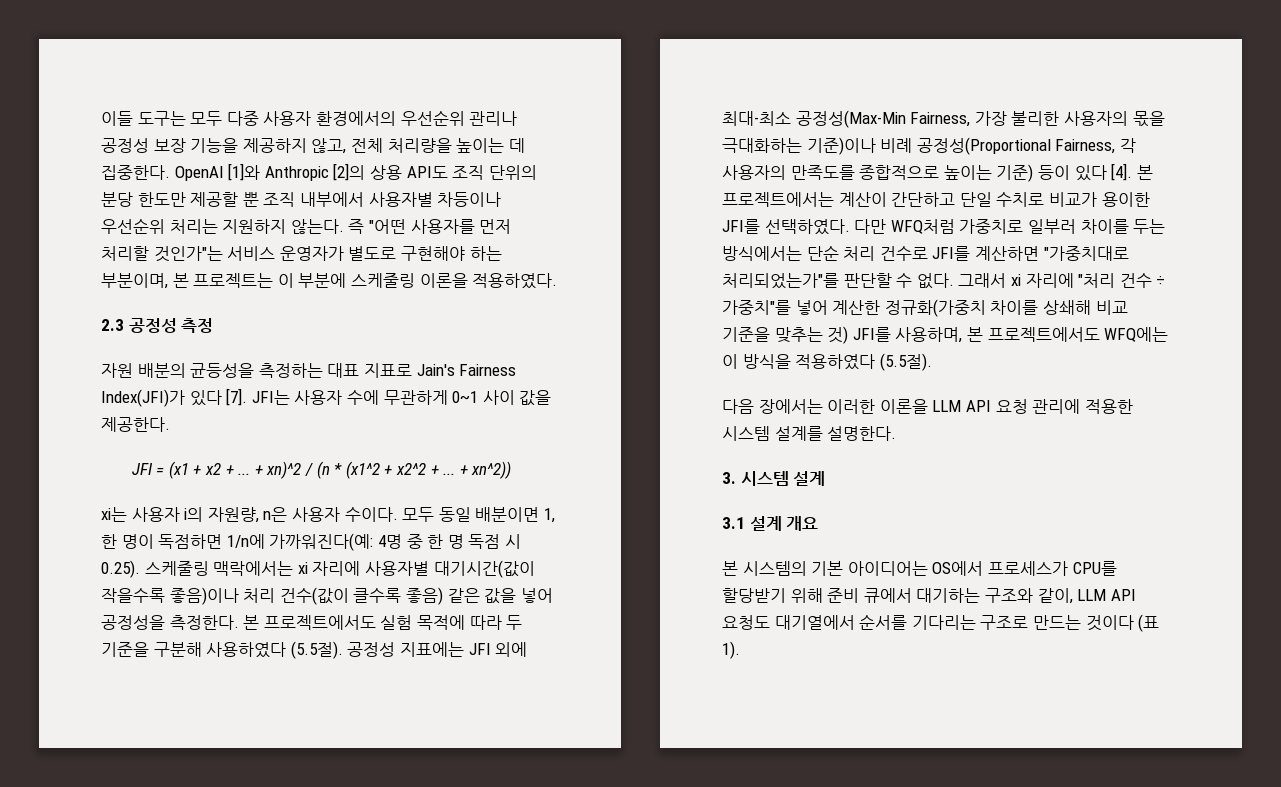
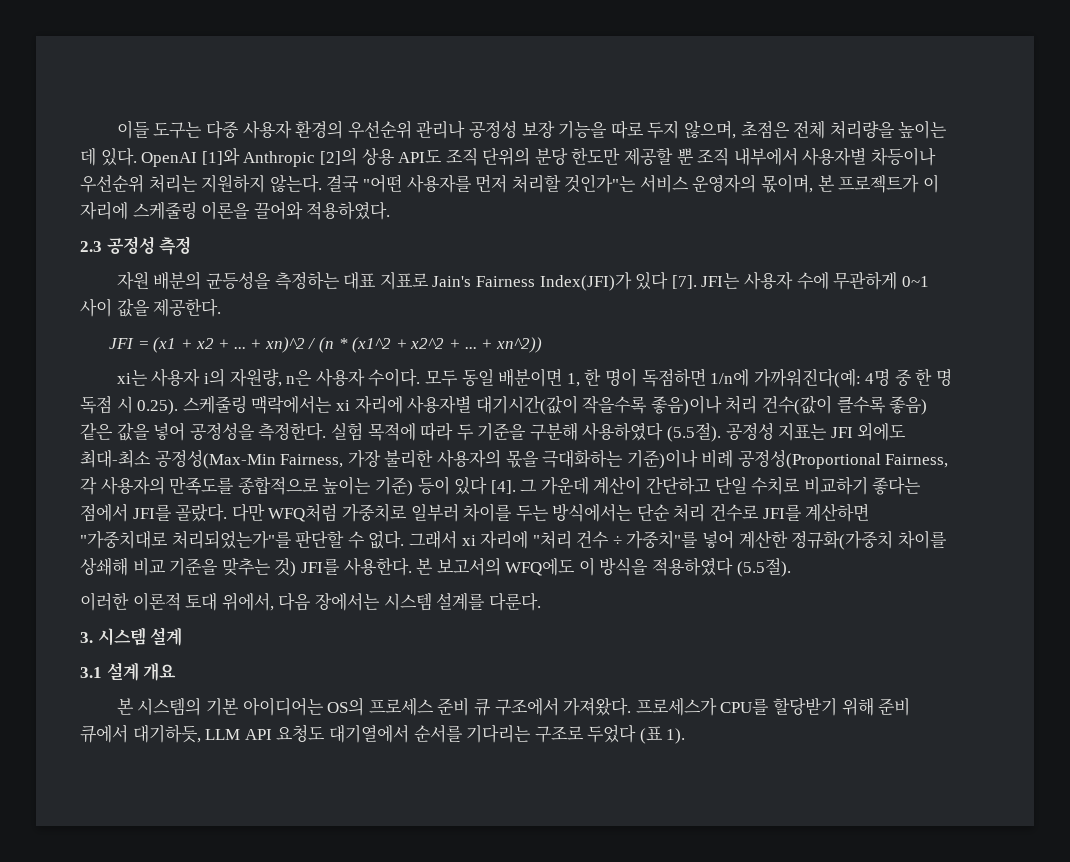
- 이들 도구는 모두 다중 사용자 환경에서의 우선순위 관리나 공정성 보장 기능을 제공하지 않고, 전체 처리량을 높이는 데 집중한다.
+ 이들 도구는 다중 사용자 환경의 우선순위 관리나 공정성 보장 기능을 따로 두지 않으며, 초점은 전체 처리량을 높이는 데 있다.
- 즉 "어떤 사용자를 먼저 처리할 것인가"는 서비스 운영자가 별도로 구현해야 하는 부분이며, 본 프로젝트는 이 부분에 스케줄링 이론을 적용하였다.
+ 결국 "어떤 사용자를 먼저 처리할 것인가"는 서비스 운영자의 몫이며, 본 프로젝트가 이 자리에 스케줄링 이론을 끌어와 적용하였다.
- 본 프로젝트에서도 실험 목적에 따라 두 기준을 구분해 사용하였다 (5.5절). 공정성 지표에는 JFI 외에 최대-최소 공정성(Max-Min Fairness, 가장 불리한 사용자의 몫을 극대화하는 기준)이나 비례 공정성(Proportional Fairness, 각 사용자의 만족도를 종합적으로 높이는 기준) 등이 있다 [4].
+ 실험 목적에 따라 두 기준을 구분해 사용하였다 (5.5절). 공정성 지표는 JFI 외에도 최대-최소 공정성(Max-Min Fairness, 가장 불리한 사용자의 몫을 극대화하는 기준)이나 비례 공정성(Proportional Fairness, 각 사용자의 만족도를 종합적으로 높이는 기준) 등이 있다 [4].
- 본 프로젝트에서는 계산이 간단하고 단일 수치로 비교가 용이한 JFI를 선택하였다.
+ 그 가운데 계산이 간단하고 단일 수치로 비교하기 좋다는 점에서 JFI를 골랐다.
- 그래서 xi 자리에 "처리 건수 ÷ 가중치"를 넣어 계산한 정규화(가중치 차이를 상쇄해 비교 기준을 맞추는 것) JFI를 사용하며, 본 프로젝트에서도 WFQ에는 이 방식을 적용하였다 (5.5절).
+ 그래서 xi 자리에 "처리 건수 ÷ 가중치"를 넣어 계산한 정규화(가중치 차이를 상쇄해 비교 기준을 맞추는 것) JFI를 사용한다. 본 보고서의 WFQ에도 이 방식을 적용하였다 (5.5절).
- 다음 장에서는 이러한 이론을 LLM API 요청 관리에 적용한 시스템 설계를 설명한다.
+ 이러한 이론적 토대 위에서, 다음 장에서는 시스템 설계를 다룬다.
- 본 시스템의 기본 아이디어는 OS에서 프로세스가 CPU를 할당받기 위해 준비 큐에서 대기하는 구조와 같이, LLM API 요청도 대기열에서 순서를 기다리는 구조로 만드는 것이다 (표 1).
+ 본 시스템의 기본 아이디어는 OS의 프로세스 준비 큐 구조에서 가져왔다. 프로세스가 CPU를 할당받기 위해 준비 큐에서 대기하듯, LLM API 요청도 대기열에서 순서를 기다리는 구조로 두었다 (표 1).

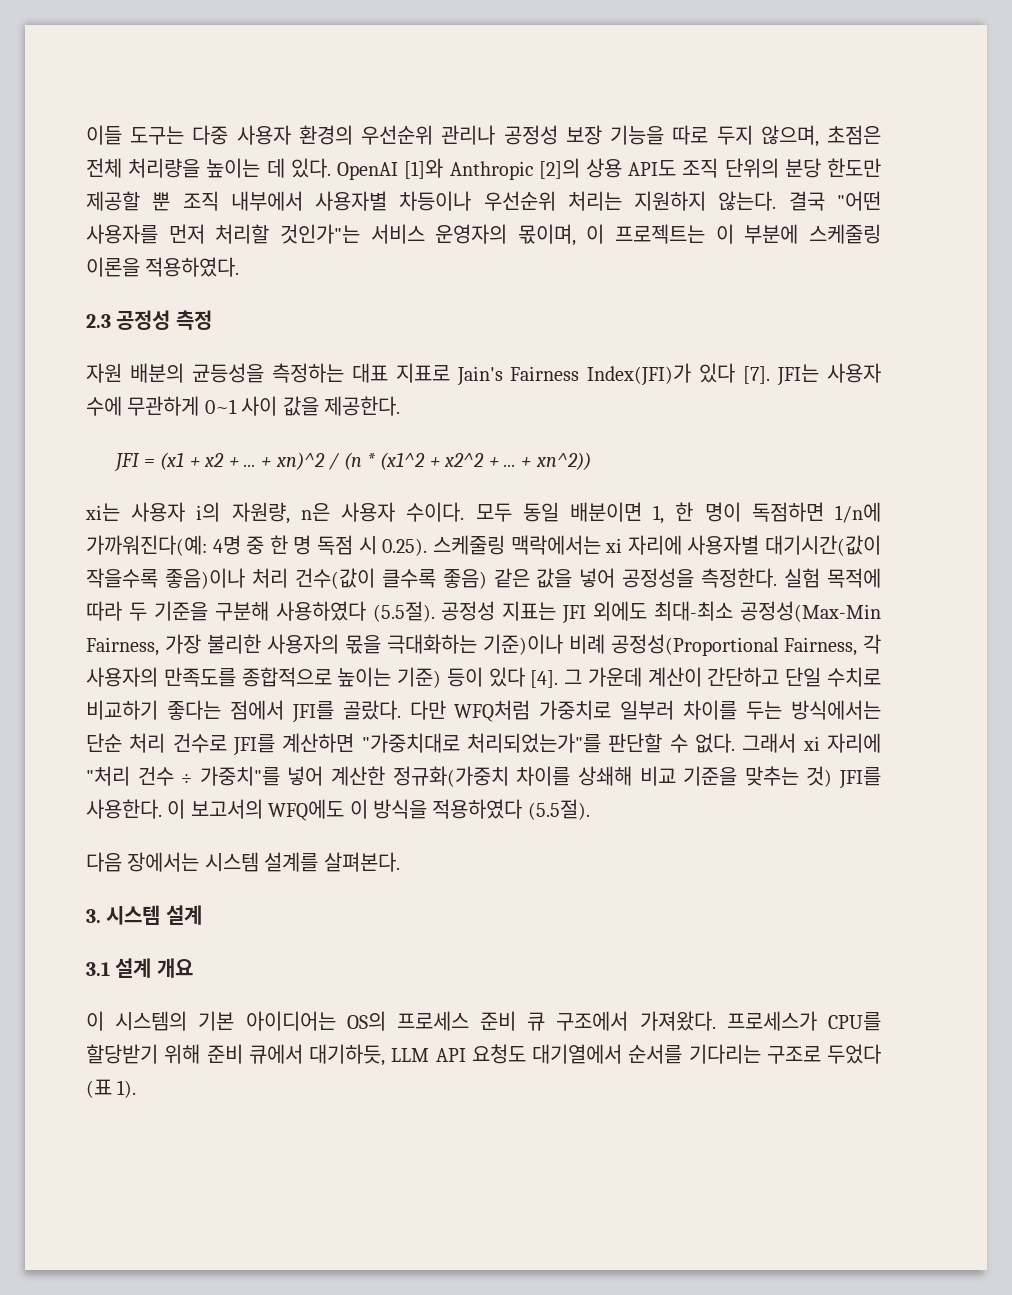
- 결국 "어떤 사용자를 먼저 처리할 것인가"는 서비스 운영자의 몫이며, 본 프로젝트가 이 자리에 스케줄링 이론을 끌어와 적용하였다.
+ 결국 "어떤 사용자를 먼저 처리할 것인가"는 서비스 운영자의 몫이며, 이 프로젝트는 이 부분에 스케줄링 이론을 적용하였다.
- 본 보고서의 WFQ에도 이 방식을 적용하였다 (5.5절).
+ 이 보고서의 WFQ에도 이 방식을 적용하였다 (5.5절).
- 이러한 이론적 토대 위에서, 다음 장에서는 시스템 설계를 다룬다.
+ 다음 장에서는 시스템 설계를 살펴본다.
- 본 시스템의 기본 아이디어는 OS의 프로세스 준비 큐 구조에서 가져왔다.
+ 이 시스템의 기본 아이디어는 OS의 프로세스 준비 큐 구조에서 가져왔다.

